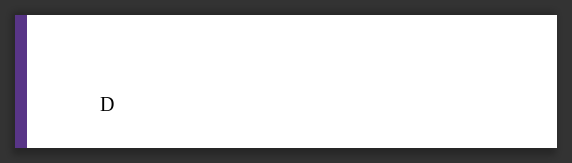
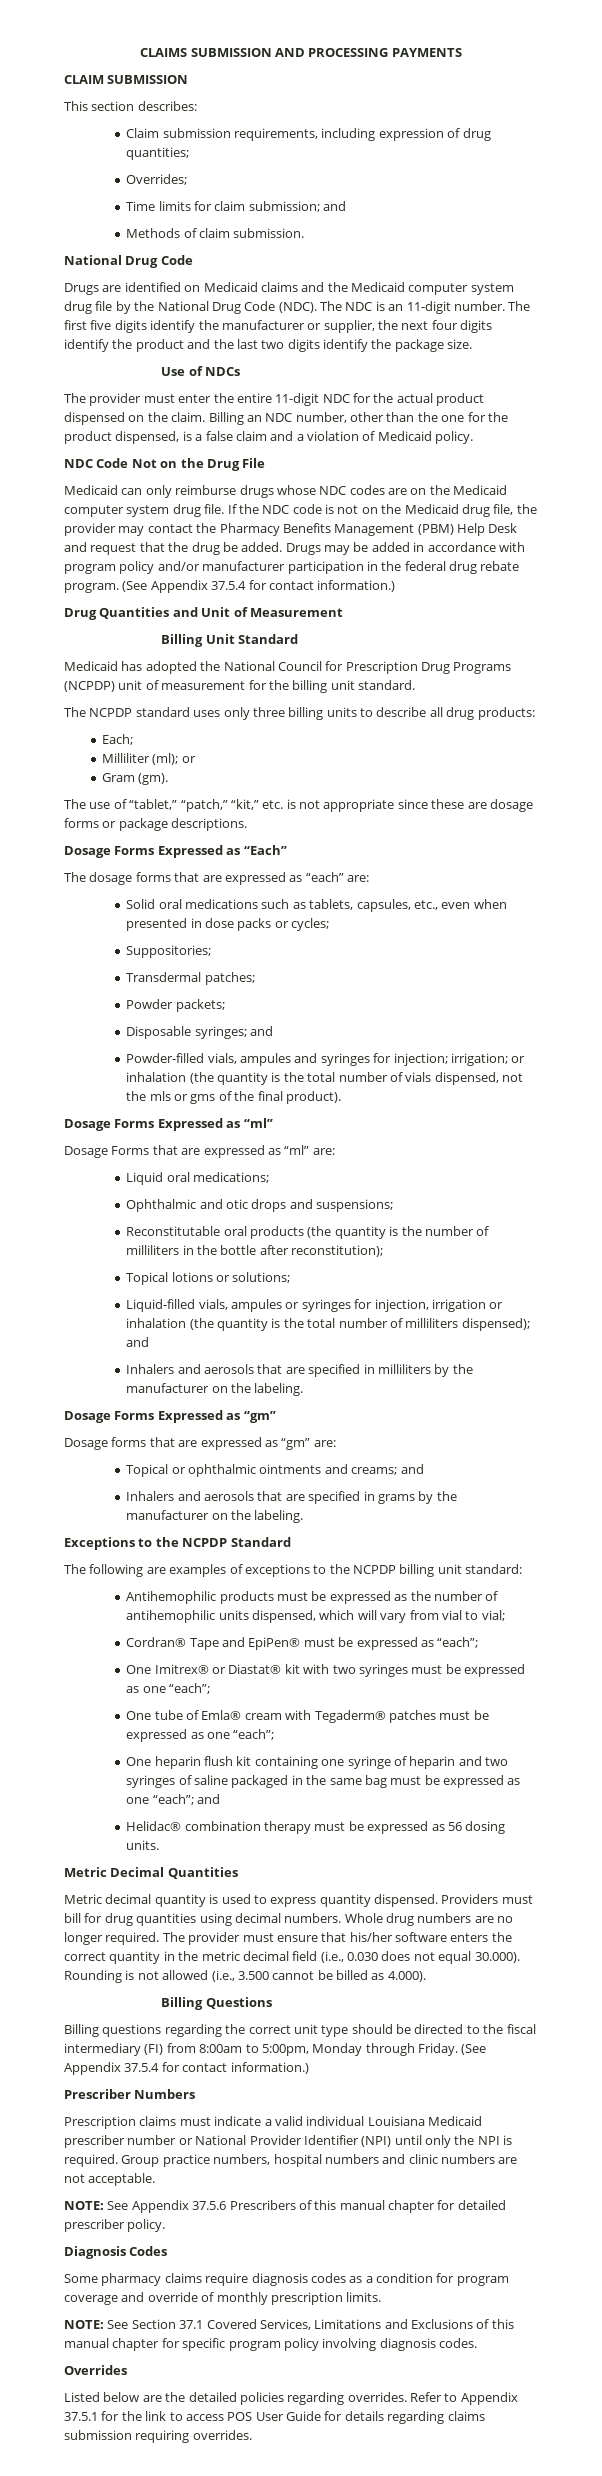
- D
+ CLAIMS SUBMISSION AND PROCESSING PAYMENTS
+ CLAIM SUBMISSION
+ This section describes:
+ Claim submission requirements, including expression of drug quantities;
+ Overrides;
+ Time limits for claim submission; and
+ Methods of claim submission.
+ National Drug Code
+ Drugs are identified on Medicaid claims and the Medicaid computer system drug file by the National Drug Code (NDC). The NDC is an 11-digit number. The first five digits identify the manufacturer or supplier, the next four digits identify the product and the last two digits identify the package size.
+ Use of NDCs
+ The provider must enter the entire 11-digit NDC for the actual product dispensed on the claim. Billing an NDC number, other than the one for the product dispensed, is a false claim and a violation of Medicaid policy.
+ NDC Code Not on the Drug File
+ Medicaid can only reimburse drugs whose NDC codes are on the Medicaid computer system drug file. If the NDC code is not on the Medicaid drug file, the provider may contact the Pharmacy Benefits Management (PBM) Help Desk and request that the drug be added. Drugs may be added in accordance with program policy and/or manufacturer participation in the federal drug rebate program. (See Appendix 37.5.4 for contact information.)
+ Drug Quantities and Unit of Measurement
+ Billing Unit Standard
+ Medicaid has adopted the National Council for Prescription Drug Programs (NCPDP) unit of measurement for the billing unit standard.
+ The NCPDP standard uses only three billing units to describe all drug products:
+ Each;
+ Milliliter (ml); or
+ Gram (gm).
+ The use of “tablet,” “patch,” “kit,” etc. is not appropriate since these are dosage forms or package descriptions.
+ Dosage Forms Expressed as “Each”
+ The dosage forms that are expressed as “each” are:
+ Solid oral medications such as tablets, capsules, etc., even when presented in dose packs or cycles;
+ Suppositories;
+ Transdermal patches;
+ Powder packets;
+ Disposable syringes; and
+ Powder-filled vials, ampules and syringes for injection; irrigation; or inhalation (the quantity is the total number of vials dispensed, not the mls or gms of the final product).
+ Dosage Forms Expressed as “ml”
+ Dosage Forms that are expressed as “ml” are:
+ Liquid oral medications;
+ Ophthalmic and otic drops and suspensions;
+ Reconstitutable oral products (the quantity is the number of milliliters in the bottle after reconstitution);
+ Topical lotions or solutions;
+ Liquid-filled vials, ampules or syringes for injection, irrigation or inhalation (the quantity is the total number of milliliters dispensed); and
+ Inhalers and aerosols that are specified in milliliters by the manufacturer on the labeling.
+ Dosage Forms Expressed as “gm”
+ Dosage forms that are expressed as “gm” are:
+ Topical or ophthalmic ointments and creams; and
+ Inhalers and aerosols that are specified in grams by the manufacturer on the labeling.
+ Exceptions to the NCPDP Standard
+ The following are examples of exceptions to the NCPDP billing unit standard:
+ Antihemophilic products must be expressed as the number of antihemophilic units dispensed, which will vary from vial to vial;
+ Cordran® Tape and EpiPen® must be expressed as “each”;
+ One Imitrex® or Diastat® kit with two syringes must be expressed as one “each”;
+ One tube of Emla® cream with Tegaderm® patches must be expressed as one “each”;
+ One heparin flush kit containing one syringe of heparin and two syringes of saline packaged in the same bag must be expressed as one “each”; and
+ Helidac® combination therapy must be expressed as 56 dosing units.
+ Metric Decimal Quantities
+ Metric decimal quantity is used to express quantity dispensed. Providers must bill for drug quantities using decimal numbers. Whole drug numbers are no longer required. The provider must ensure that his/her software enters the correct quantity in the metric decimal field (i.e., 0.030 does not equal 30.000). Rounding is not allowed (i.e., 3.500 cannot be billed as 4.000).
+ Billing Questions
+ Billing questions regarding the correct unit type should be directed to the fiscal intermediary (FI) from 8:00am to 5:00pm, Monday through Friday. (See Appendix 37.5.4 for contact information.)
+ Prescriber Numbers
+ Prescription claims must indicate a valid individual Louisiana Medicaid prescriber number or National Provider Identifier (NPI) until only the NPI is required. Group practice numbers, hospital numbers and clinic numbers are not acceptable.
+ NOTE: See Appendix 37.5.6 Prescribers of this manual chapter for detailed prescriber policy.
+ Diagnosis Codes
+ Some pharmacy claims require diagnosis codes as a condition for program coverage and override of monthly prescription limits.
+ NOTE: See Section 37.1 Covered Services, Limitations and Exclusions of this manual chapter for specific program policy involving diagnosis codes.
+ Overrides
+ Listed below are the detailed policies regarding overrides. Refer to Appendix 37.5.1 for the link to access POS User Guide for details regarding claims submission requiring overrides.

